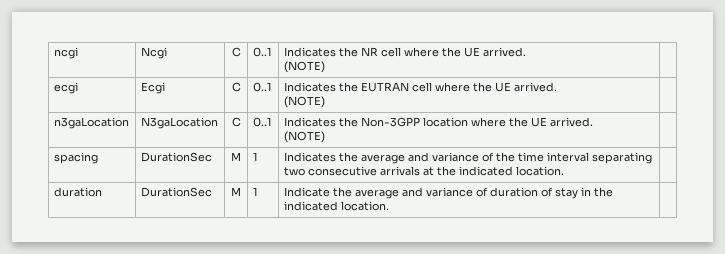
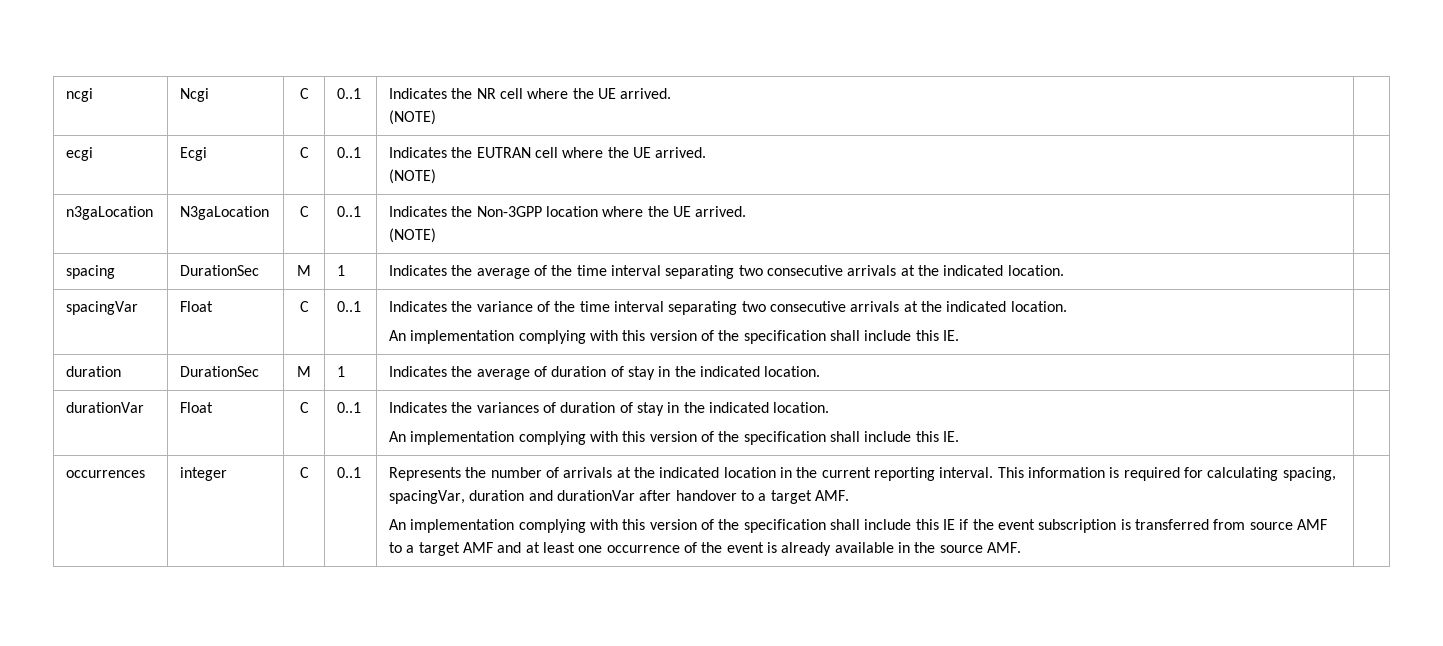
- spacing | DurationSec | M | 1 | Indicates the average and variance of the time interval separating two consecutive arrivals at the indicated location. |
+ spacing | DurationSec | M | 1 | Indicates the average of the time interval separating two consecutive arrivals at the indicated location. |
+ spacingVar | Float | C | 0..1 | Indicates the variance of the time interval separating two consecutive arrivals at the indicated location.
+ An implementation complying with this version of the specification shall include this IE. |
- duration | DurationSec | M | 1 | Indicate the average and variance of duration of stay in the indicated location. |
+ duration | DurationSec | M | 1 | Indicates the average of duration of stay in the indicated location. |
+ durationVar | Float | C | 0..1 | Indicates the variances of duration of stay in the indicated location.
+ An implementation complying with this version of the specification shall include this IE. |
+ occurrences | integer | C | 0..1 | Represents the number of arrivals at the indicated location in the current reporting interval. This information is required for calculating spacing, spacingVar, duration and durationVar after handover to a target AMF.
+ An implementation complying with this version of the specification shall include this IE if the event subscription is transferred from source AMF to a target AMF and at least one occurrence of the event is already available in the source AMF.

